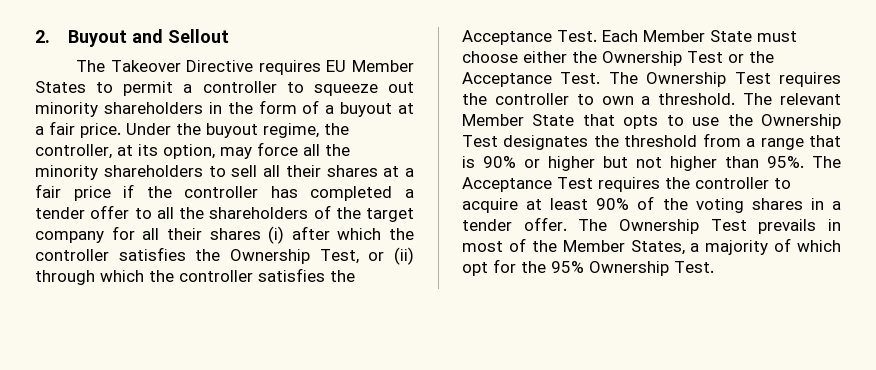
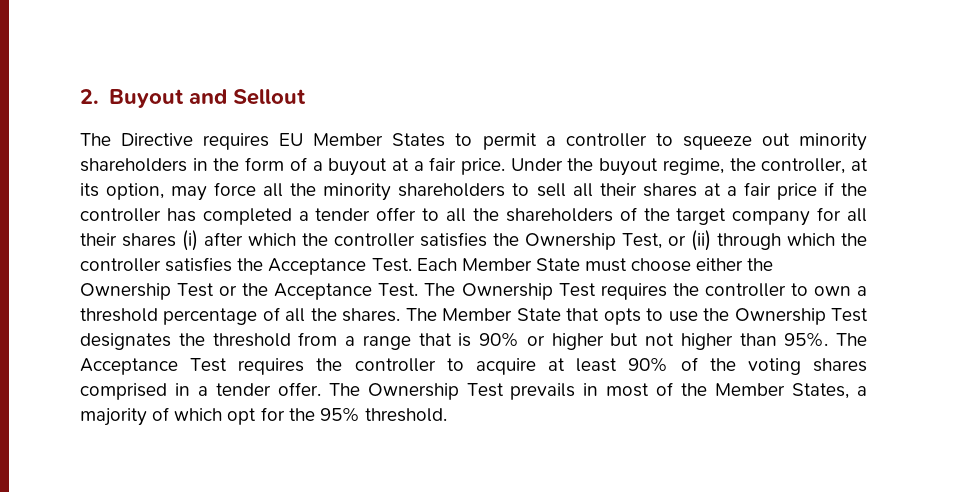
- The Takeover Directive requires EU Member States to permit a controller to squeeze out minority shareholders in the form of a buyout at a fair price.
+ The Directive requires EU Member States to permit a controller to squeeze out minority shareholders in the form of a buyout at a fair price.
- The Ownership Test requires the controller to own a threshold. The relevant Member State that opts to use the Ownership Test designates the threshold from a range that is 90% or higher but not higher than 95%.
+ The Ownership Test requires the controller to own a threshold percentage of all the shares. The Member State that opts to use the Ownership Test designates the threshold from a range that is 90% or higher but not higher than 95%.
- The Acceptance Test requires the controller to acquire at least 90% of the voting shares in a tender offer.
+ The Acceptance Test requires the controller to acquire at least 90% of the voting shares comprised in a tender offer.
- The Ownership Test prevails in most of the Member States, a majority of which opt for the 95% Ownership Test.
+ The Ownership Test prevails in most of the Member States, a majority of which opt for the 95% threshold.

